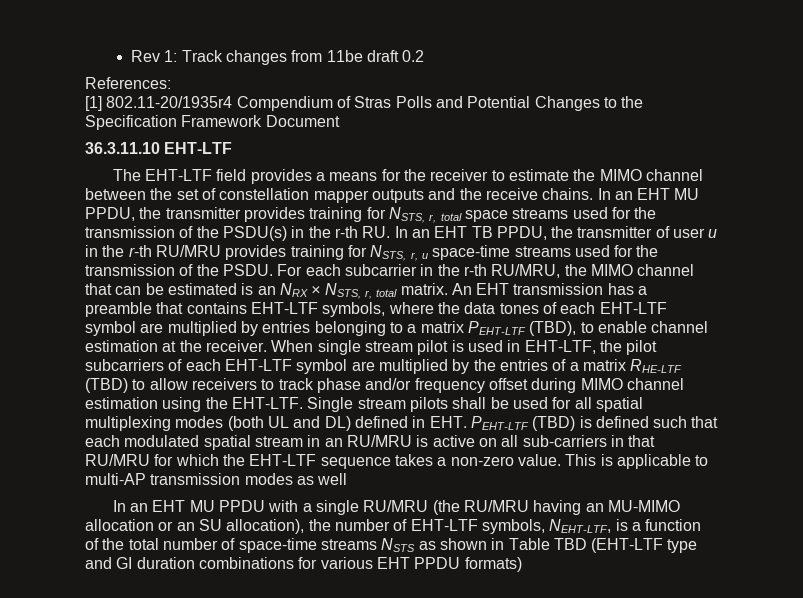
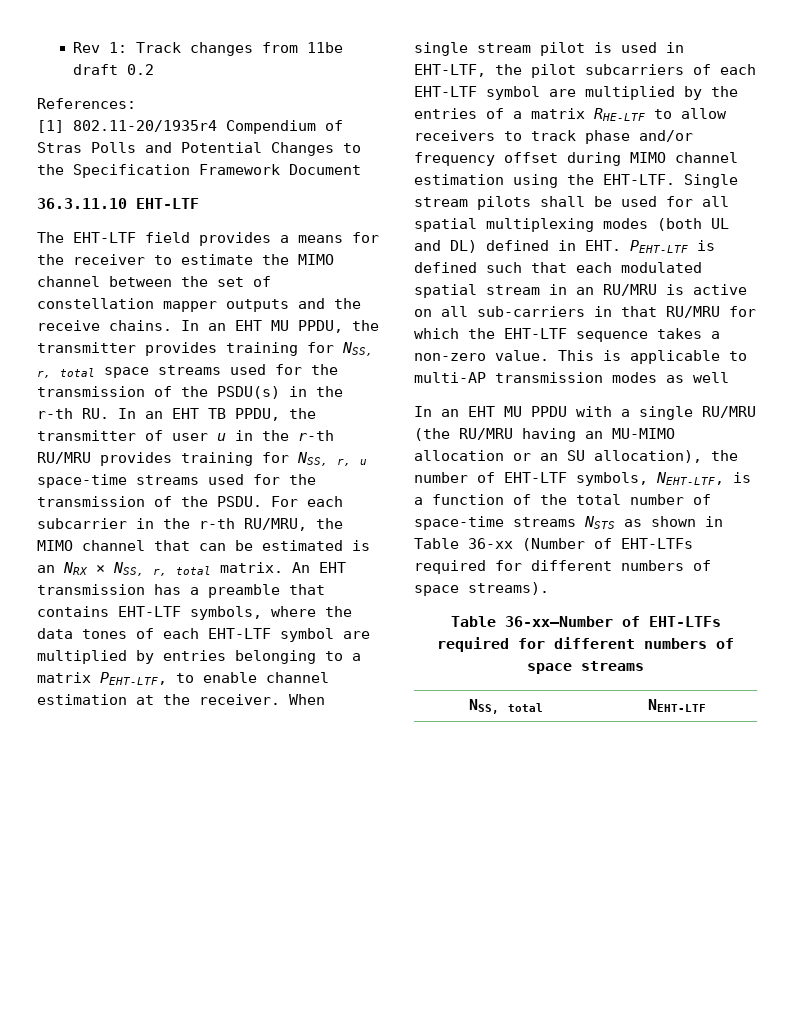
- In an EHT MU PPDU, the transmitter provides training for NSTS, r, total space streams used for the transmission of the PSDU(s) in the r-th RU. In an EHT TB PPDU, the transmitter of user u in the r-th RU/MRU provides training for NSTS, r, u space-time streams used for the transmission of the PSDU.
+ In an EHT MU PPDU, the transmitter provides training for NSS, r, total space streams used for the transmission of the PSDU(s) in the r-th RU. In an EHT TB PPDU, the transmitter of user u in the r-th RU/MRU provides training for NSS, r, u space-time streams used for the transmission of the PSDU.
- For each subcarrier in the r-th RU/MRU, the MIMO channel that can be estimated is an NRX × NSTS, r, total matrix.
+ For each subcarrier in the r-th RU/MRU, the MIMO channel that can be estimated is an NRX × NSS, r, total matrix.
- An EHT transmission has a preamble that contains EHT-LTF symbols, where the data tones of each EHT-LTF symbol are multiplied by entries belonging to a matrix PEHT-LTF (TBD), to enable channel estimation at the receiver.
+ An EHT transmission has a preamble that contains EHT-LTF symbols, where the data tones of each EHT-LTF symbol are multiplied by entries belonging to a matrix PEHT-LTF, to enable channel estimation at the receiver.
- When single stream pilot is used in EHT-LTF, the pilot subcarriers of each EHT-LTF symbol are multiplied by the entries of a matrix RHE-LTF (TBD) to allow receivers to track phase and/or frequency offset during MIMO channel estimation using the EHT-LTF.
+ When single stream pilot is used in EHT-LTF, the pilot subcarriers of each EHT-LTF symbol are multiplied by the entries of a matrix RHE-LTF to allow receivers to track phase and/or frequency offset during MIMO channel estimation using the EHT-LTF.
- Single stream pilots shall be used for all spatial multiplexing modes (both UL and DL) defined in EHT. PEHT-LTF (TBD) is defined such that each modulated spatial stream in an RU/MRU is active on all sub-carriers in that RU/MRU for which the EHT-LTF sequence takes a non-zero value.
+ Single stream pilots shall be used for all spatial multiplexing modes (both UL and DL) defined in EHT. PEHT-LTF is defined such that each modulated spatial stream in an RU/MRU is active on all sub-carriers in that RU/MRU for which the EHT-LTF sequence takes a non-zero value.
- In an EHT MU PPDU with a single RU/MRU (the RU/MRU having an MU-MIMO allocation or an SU allocation), the number of EHT-LTF symbols, NEHT-LTF, is a function of the total number of space-time streams NSTS as shown in Table TBD (EHT-LTF type and GI duration combinations for various EHT PPDU formats)
+ In an EHT MU PPDU with a single RU/MRU (the RU/MRU having an MU-MIMO allocation or an SU allocation), the number of EHT-LTF symbols, NEHT-LTF, is a function of the total number of space-time streams NSTS as shown in Table 36-xx (Number of EHT-LTFs required for different numbers of space streams).
+ Table 36-xx—Number of EHT-LTFs required for different numbers of space streams
+ NSS, total | NEHT-LTF

